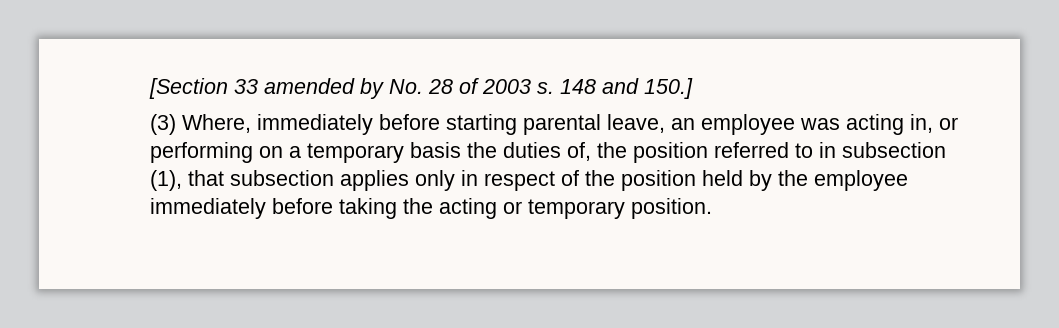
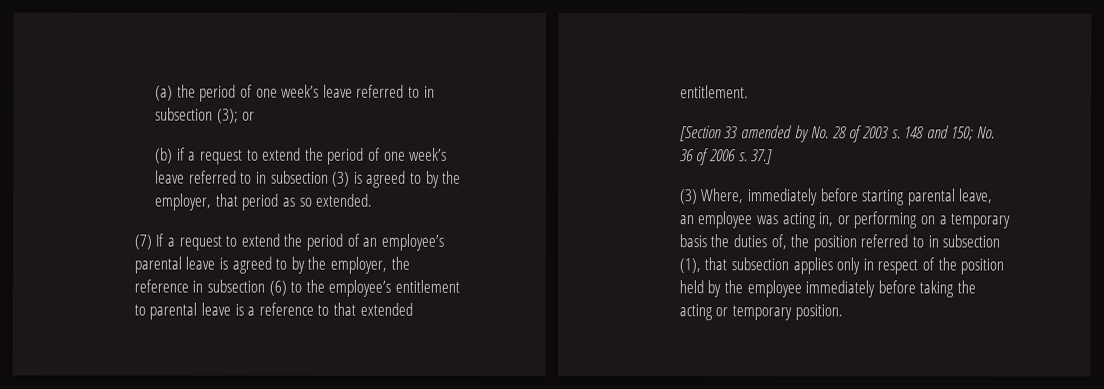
+ (a) the period of one week’s leave referred to in subsection (3); or
+ (b) if a request to extend the period of one week’s leave referred to in subsection (3) is agreed to by the employer, that period as so extended.
+ (7) If a request to extend the period of an employee’s parental leave is agreed to by the employer, the reference in subsection (6) to the employee’s entitlement to parental leave is a reference to that extended entitlement.
- 148 and 150.]
+ 148 and 150; No. 36 of 2006 s. 37.]

